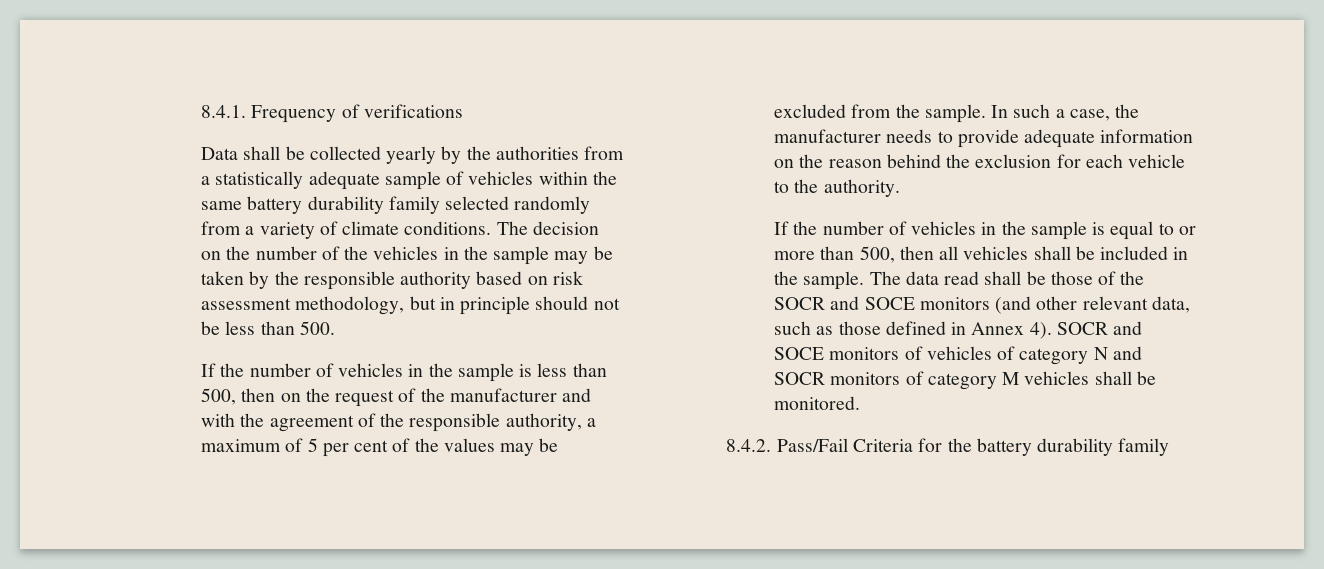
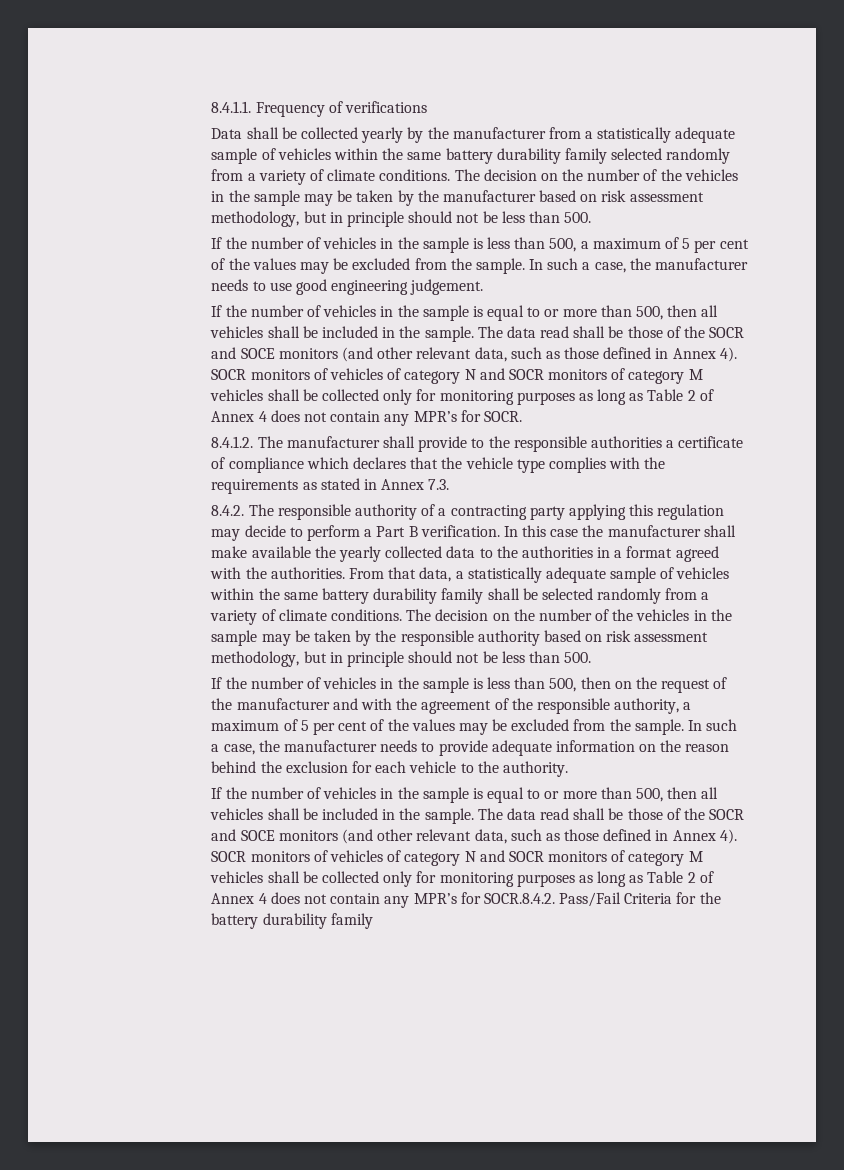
- 8.4.1. Frequency of verifications
+ 8.4.1.1. Frequency of verifications
- Data shall be collected yearly by the authorities from a statistically adequate sample of vehicles within the same battery durability family selected randomly from a variety of climate conditions.
+ Data shall be collected yearly by the manufacturer from a statistically adequate sample of vehicles within the same battery durability family selected randomly from a variety of climate conditions.
- The decision on the number of the vehicles in the sample may be taken by the responsible authority based on risk assessment methodology, but in principle should not be less than 500.
+ The decision on the number of the vehicles in the sample may be taken by the manufacturer based on risk assessment methodology, but in principle should not be less than 500.
+ If the number of vehicles in the sample is less than 500, a maximum of 5 per cent of the values may be excluded from the sample. In such a case, the manufacturer needs to use good engineering judgement.
+ If the number of vehicles in the sample is equal to or more than 500, then all vehicles shall be included in the sample. The data read shall be those of the SOCR and SOCE monitors (and other relevant data, such as those defined in Annex 4). SOCR monitors of vehicles of category N and SOCR monitors of category M vehicles shall be collected only for monitoring purposes as long as Table 2 of Annex 4 does not contain any MPR’s for SOCR.
+ 8.4.1.2. The manufacturer shall provide to the responsible authorities a certificate of compliance which declares that the vehicle type complies with the requirements as stated in Annex 7.3.
+ 8.4.2. The responsible authority of a contracting party applying this regulation may decide to perform a Part B verification. In this case the manufacturer shall make available the yearly collected data to the authorities in a format agreed with the authorities. From that data, a statistically adequate sample of vehicles within the same battery durability family shall be selected randomly from a variety of climate conditions. The decision on the number of the vehicles in the sample may be taken by the responsible authority based on risk assessment methodology, but in principle should not be less than 500.
- SOCR and SOCE monitors of vehicles of category N and SOCR monitors of category M vehicles shall be monitored.
- 8.4.2. Pass/Fail Criteria for the battery durability family
+ SOCR monitors of vehicles of category N and SOCR monitors of category M vehicles shall be collected only for monitoring purposes as long as Table 2 of Annex 4 does not contain any MPR’s for SOCR.8.4.2. Pass/Fail Criteria for the battery durability family

